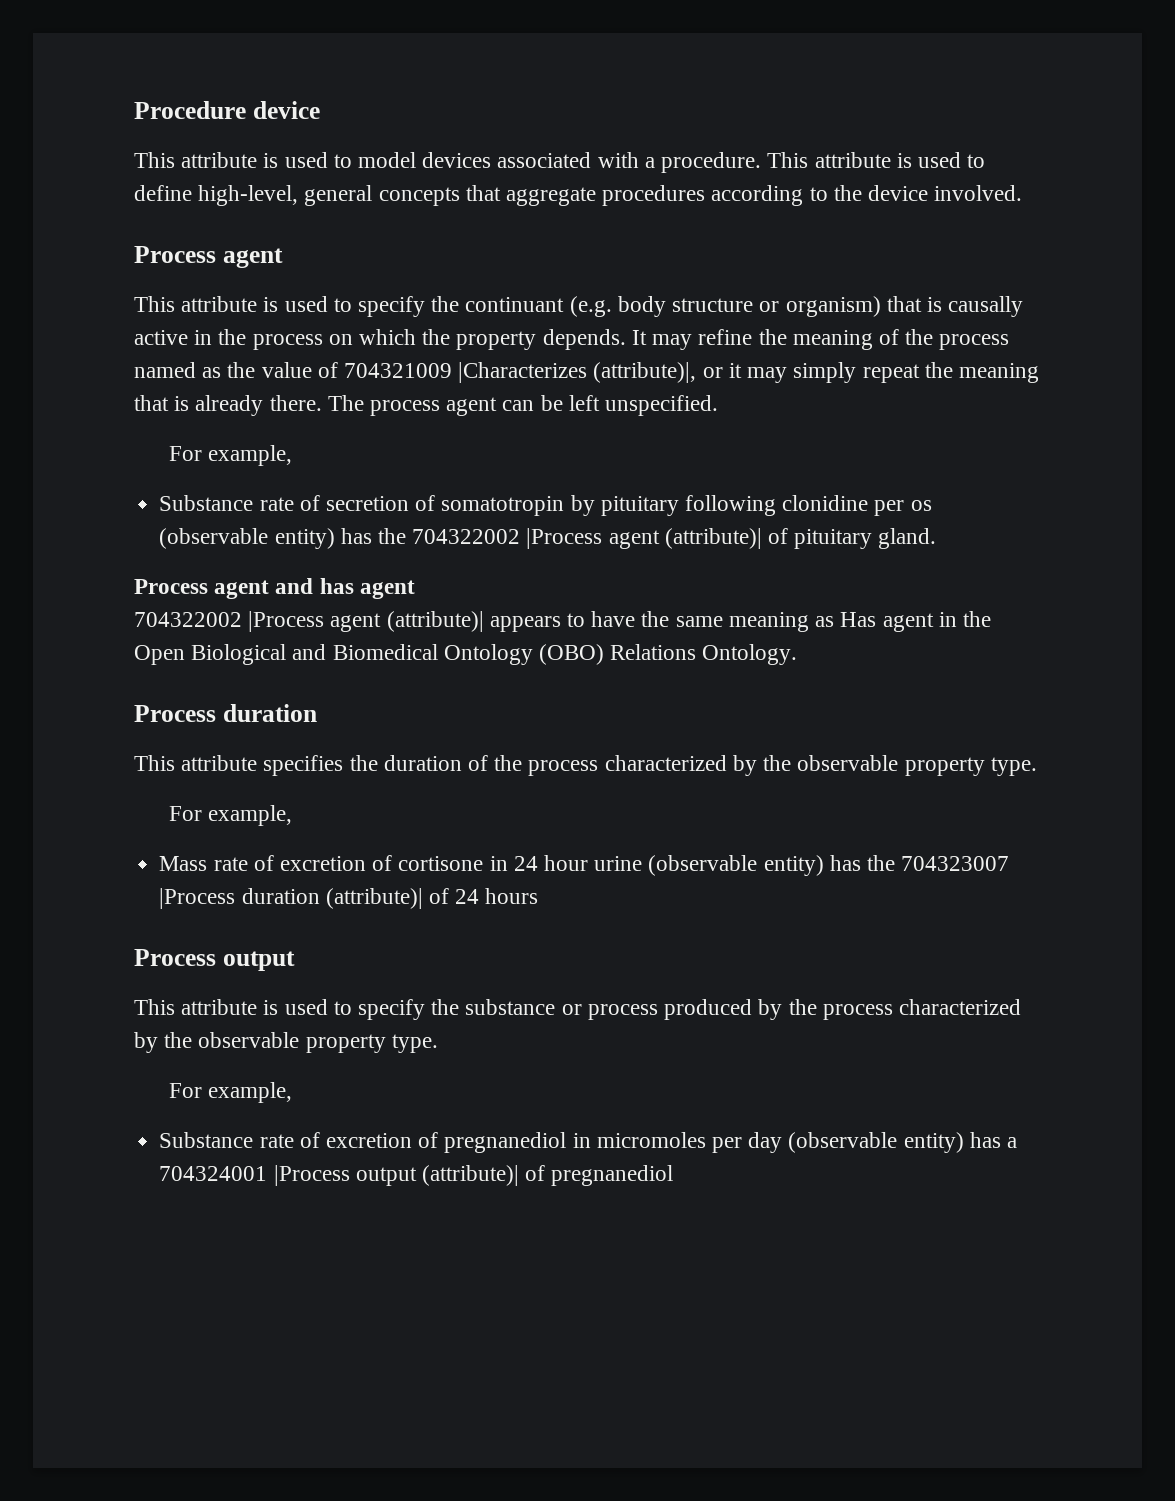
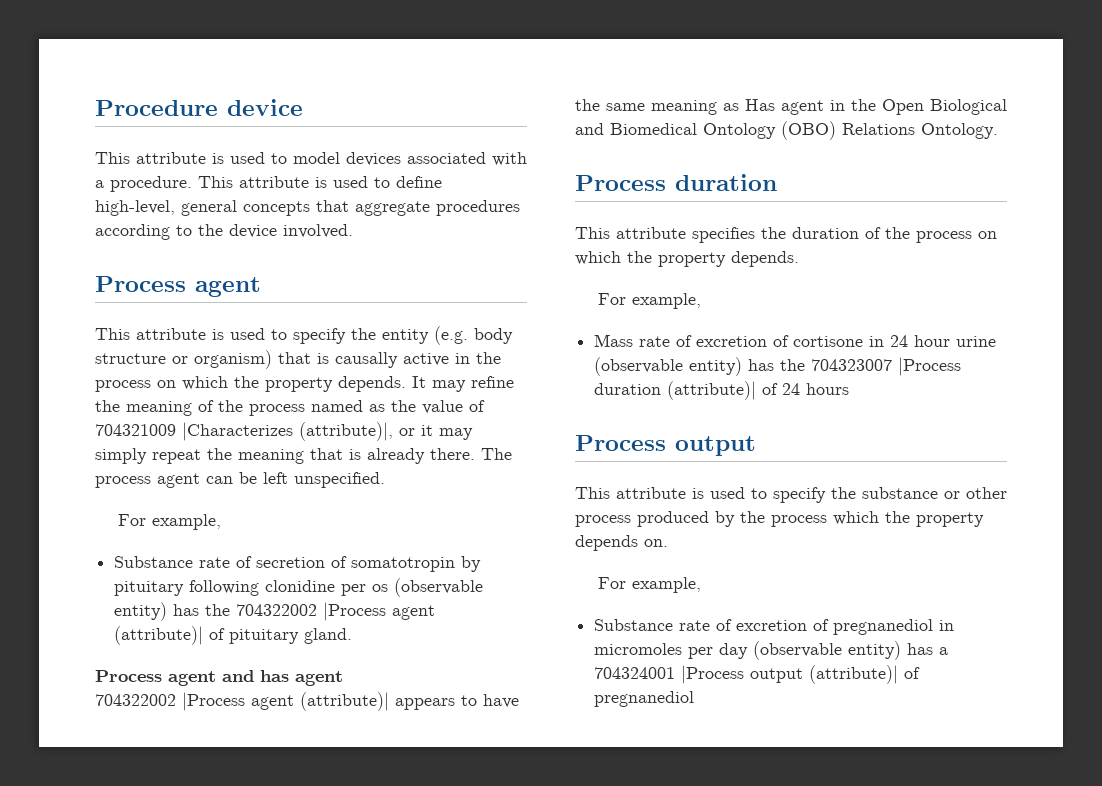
- This attribute is used to specify the continuant (e.g. body structure or organism) that is causally active in the process on which the property depends.
+ This attribute is used to specify the entity (e.g. body structure or organism) that is causally active in the process on which the property depends.
- This attribute specifies the duration of the process characterized by the observable property type.
+ This attribute specifies the duration of the process on which the property depends.
- This attribute is used to specify the substance or process produced by the process characterized by the observable property type.
+ This attribute is used to specify the substance or other process produced by the process which the property depends on.

